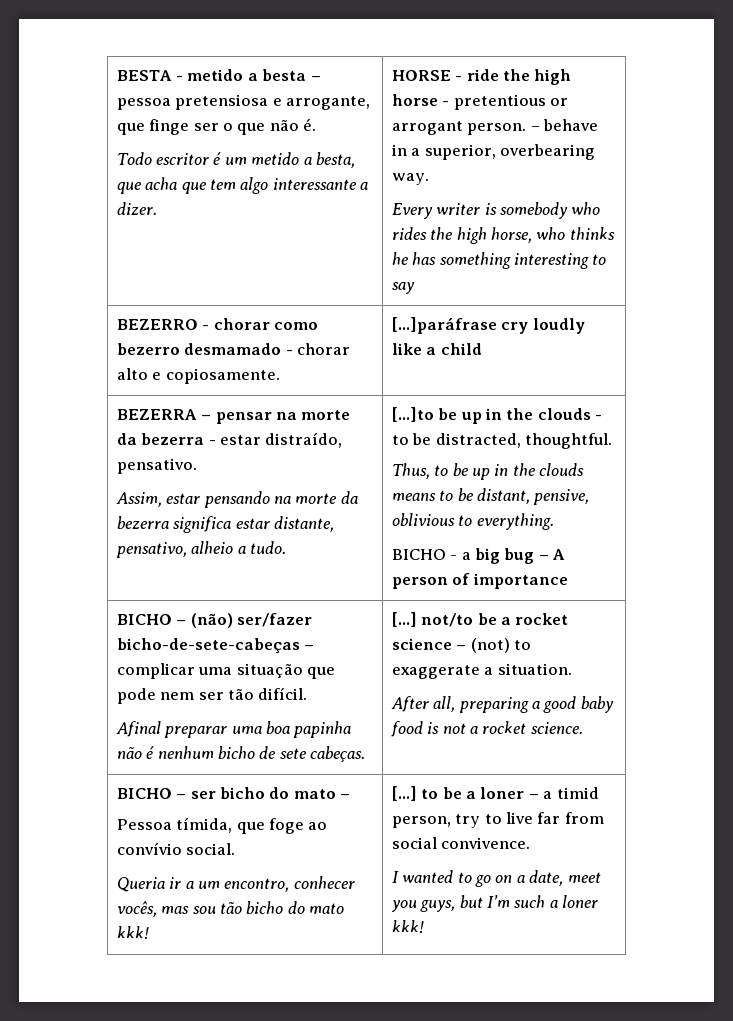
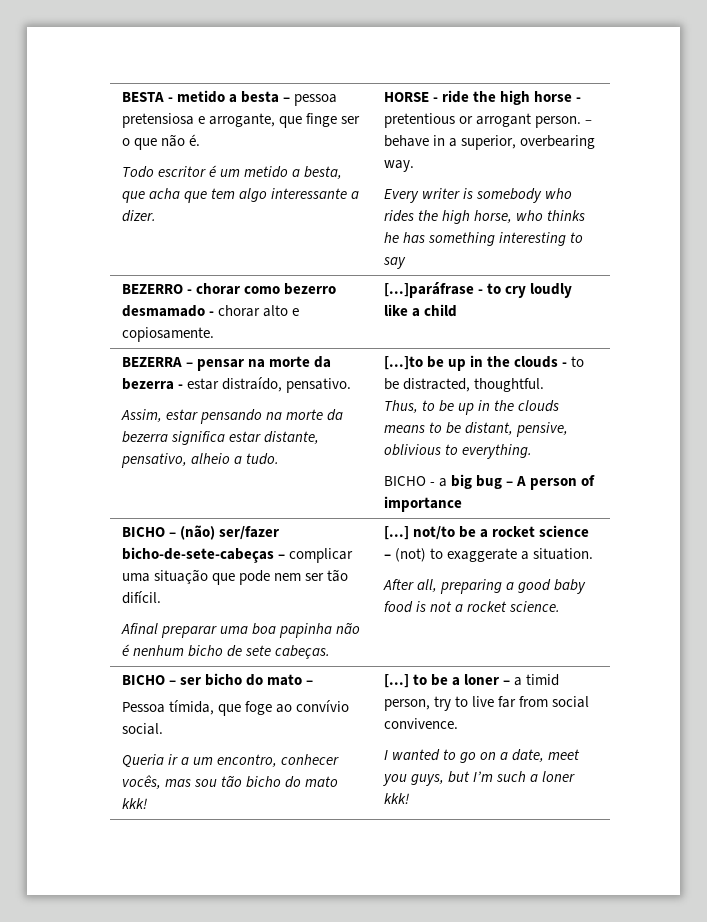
- BEZERRO - chorar como bezerro desmamado - chorar alto e copiosamente. | [...]paráfrase cry loudly like a child
+ BEZERRO - chorar como bezerro desmamado - chorar alto e copiosamente. | [...]paráfrase - to cry loudly like a child

